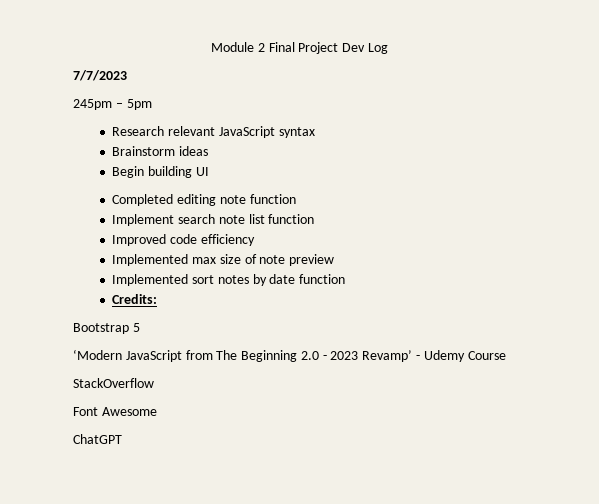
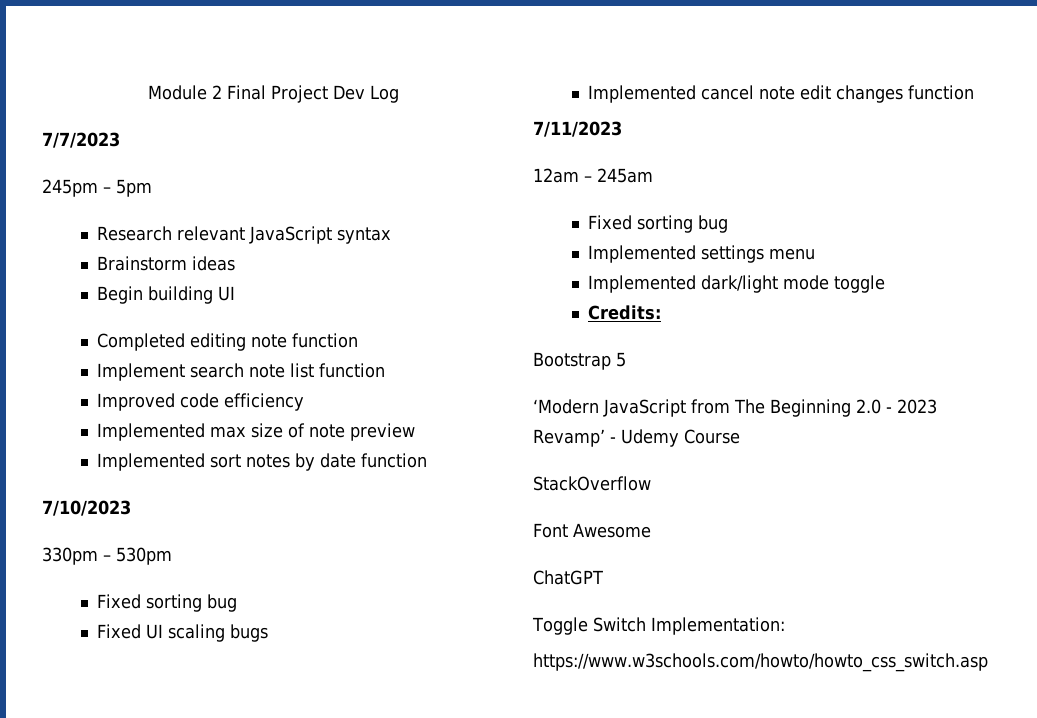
+ 7/10/2023
+ 330pm – 530pm
+ Fixed sorting bug
+ Fixed UI scaling bugs
+ Implemented cancel note edit changes function
+ 7/11/2023
+ 12am – 245am
+ Fixed sorting bug
+ Implemented settings menu
+ Implemented dark/light mode toggle
+ Toggle Switch Implementation:
+ https://www.w3schools.com/howto/howto_css_switch.asp

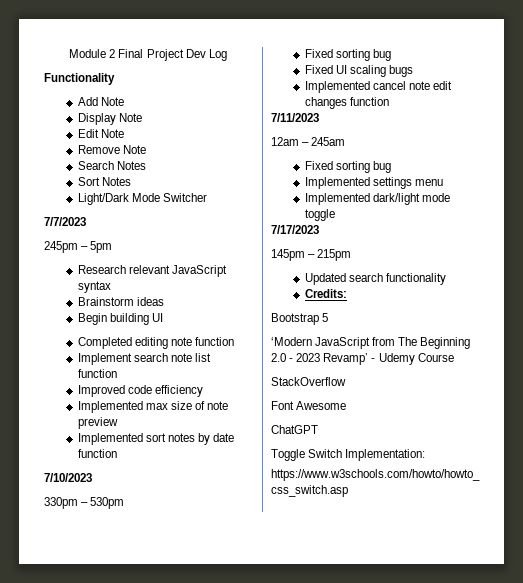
+ Functionality
+ Add Note
+ Display Note
+ Edit Note
+ Remove Note
+ Search Notes
+ Sort Notes
+ Light/Dark Mode Switcher
+ 7/17/2023
+ 145pm – 215pm
+ Updated search functionality

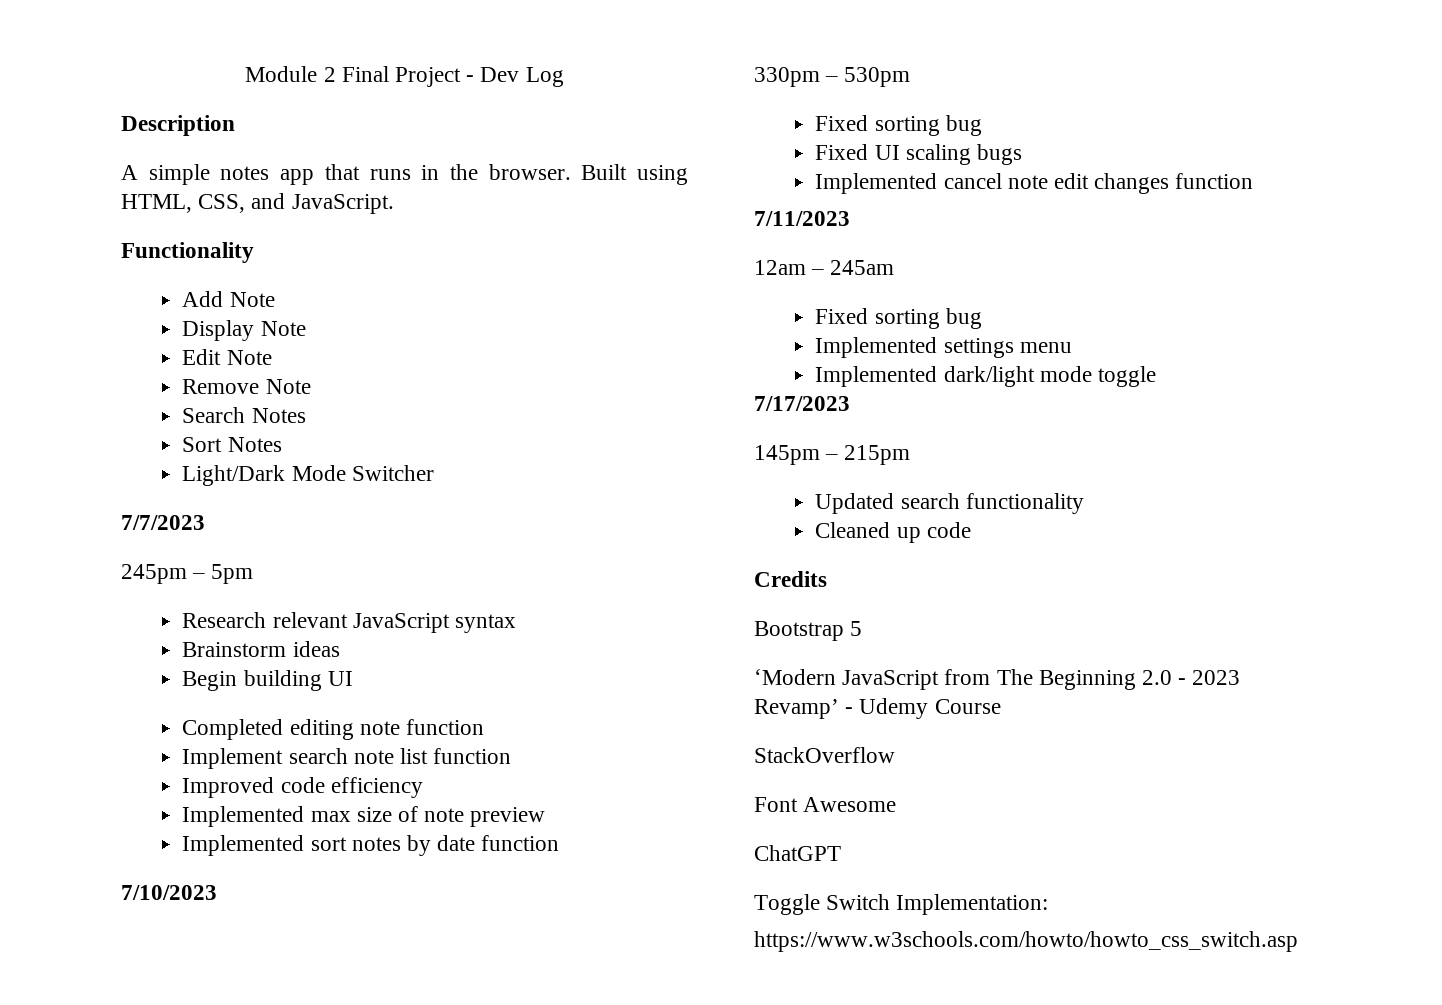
- Module 2 Final Project Dev Log
+ Module 2 Final Project - Dev Log
+ Description
+ A simple notes app that runs in the browser. Built using HTML, CSS, and JavaScript.
- Credits:
+ Cleaned up code
+ Credits

